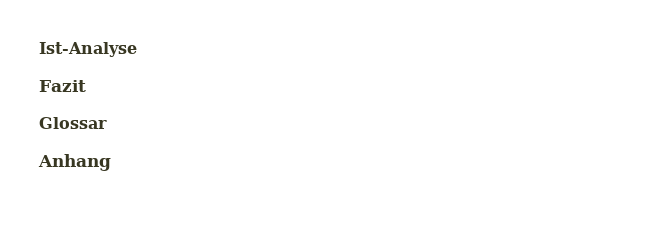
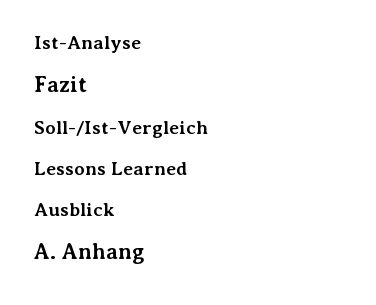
- Glossar
- Anhang
+ Soll-/Ist-Vergleich
+ Lessons Learned
+ Ausblick
+ A. Anhang

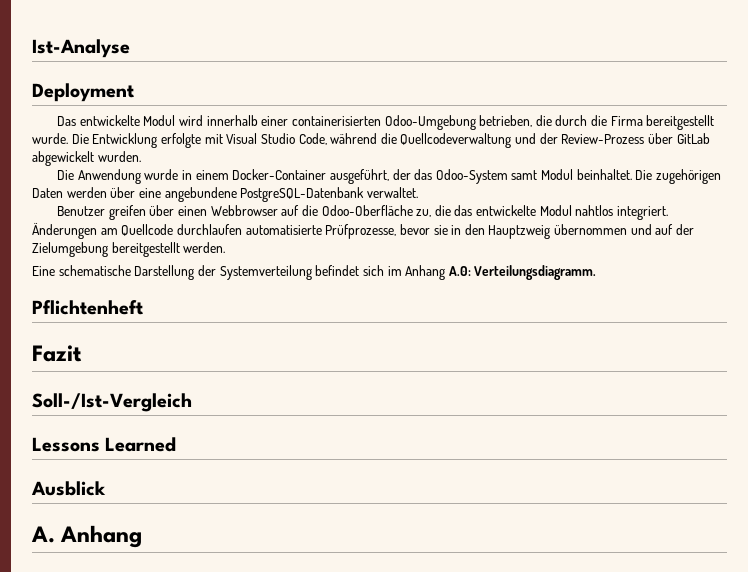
+ Deployment
+ Das entwickelte Modul wird innerhalb einer containerisierten Odoo-Umgebung betrieben, die durch die Firma bereitgestellt wurde. Die Entwicklung erfolgte mit Visual Studio Code, während die Quellcodeverwaltung und der Review-Prozess über GitLab abgewickelt wurden.
+ Die Anwendung wurde in einem Docker-Container ausgeführt, der das Odoo-System samt Modul beinhaltet. Die zugehörigen Daten werden über eine angebundene PostgreSQL-Datenbank verwaltet.
+ Benutzer greifen über einen Webbrowser auf die Odoo-Oberfläche zu, die das entwickelte Modul nahtlos integriert. Änderungen am Quellcode durchlaufen automatisierte Prüfprozesse, bevor sie in den Hauptzweig übernommen und auf der Zielumgebung bereitgestellt werden.
+ Eine schematische Darstellung der Systemverteilung befindet sich im Anhang A.0: Verteilungsdiagramm.
+ Pflichtenheft

